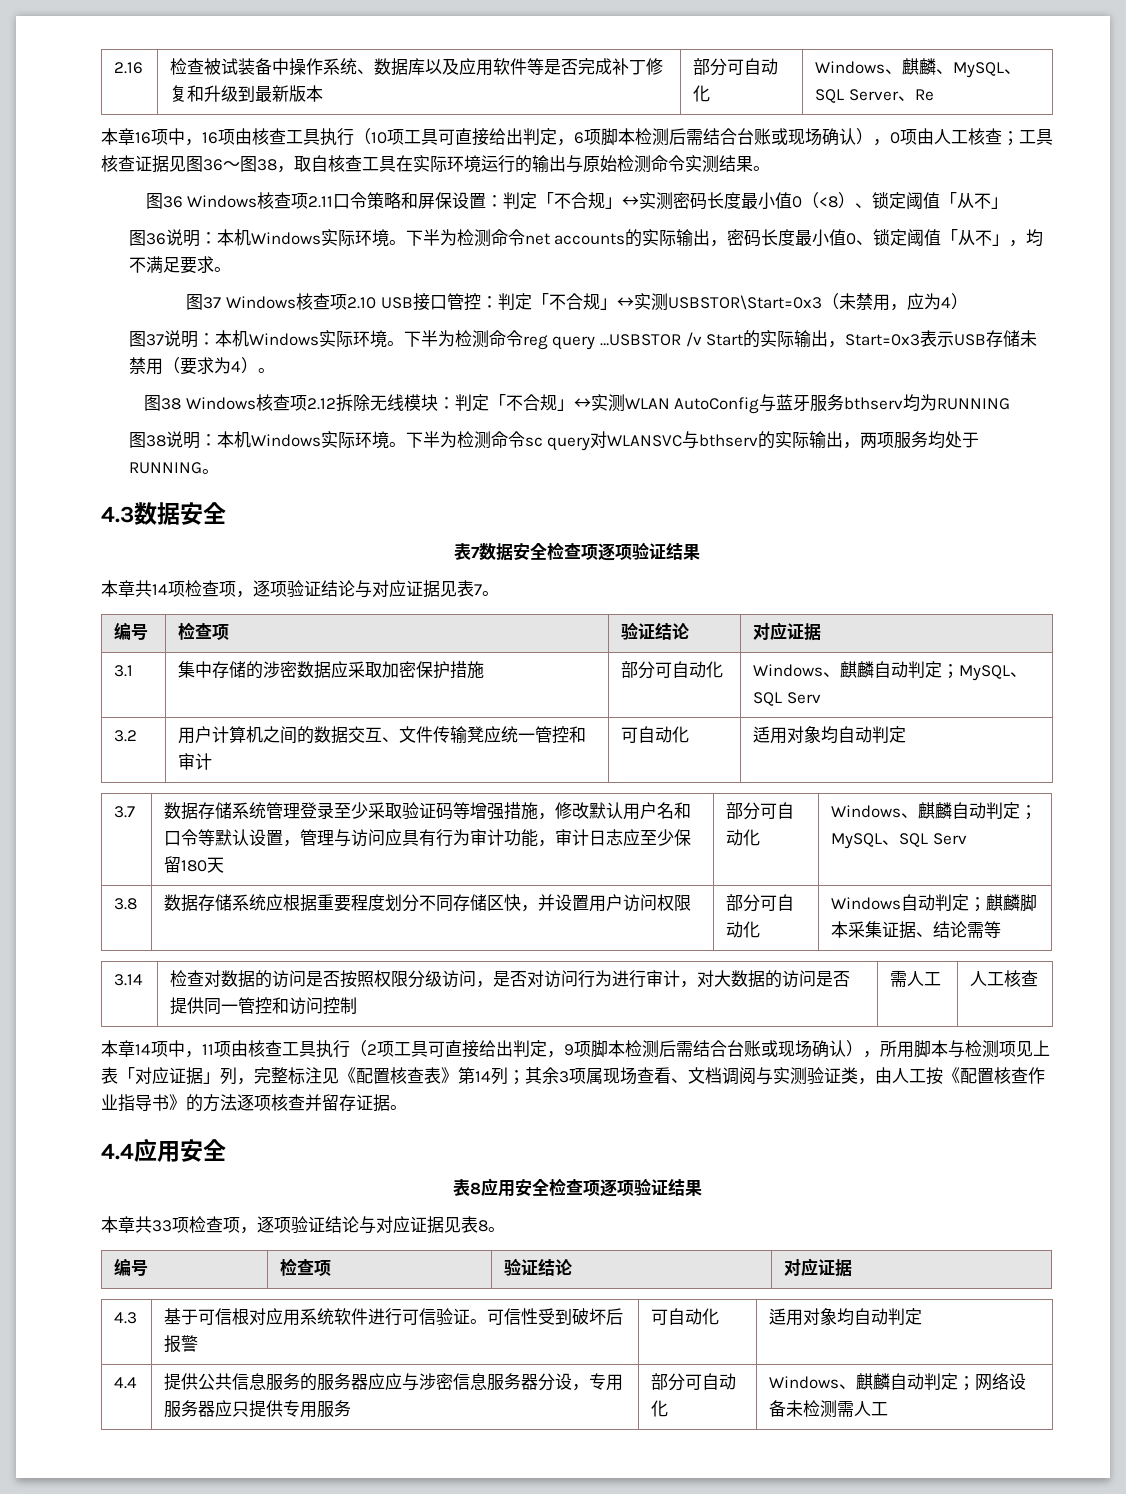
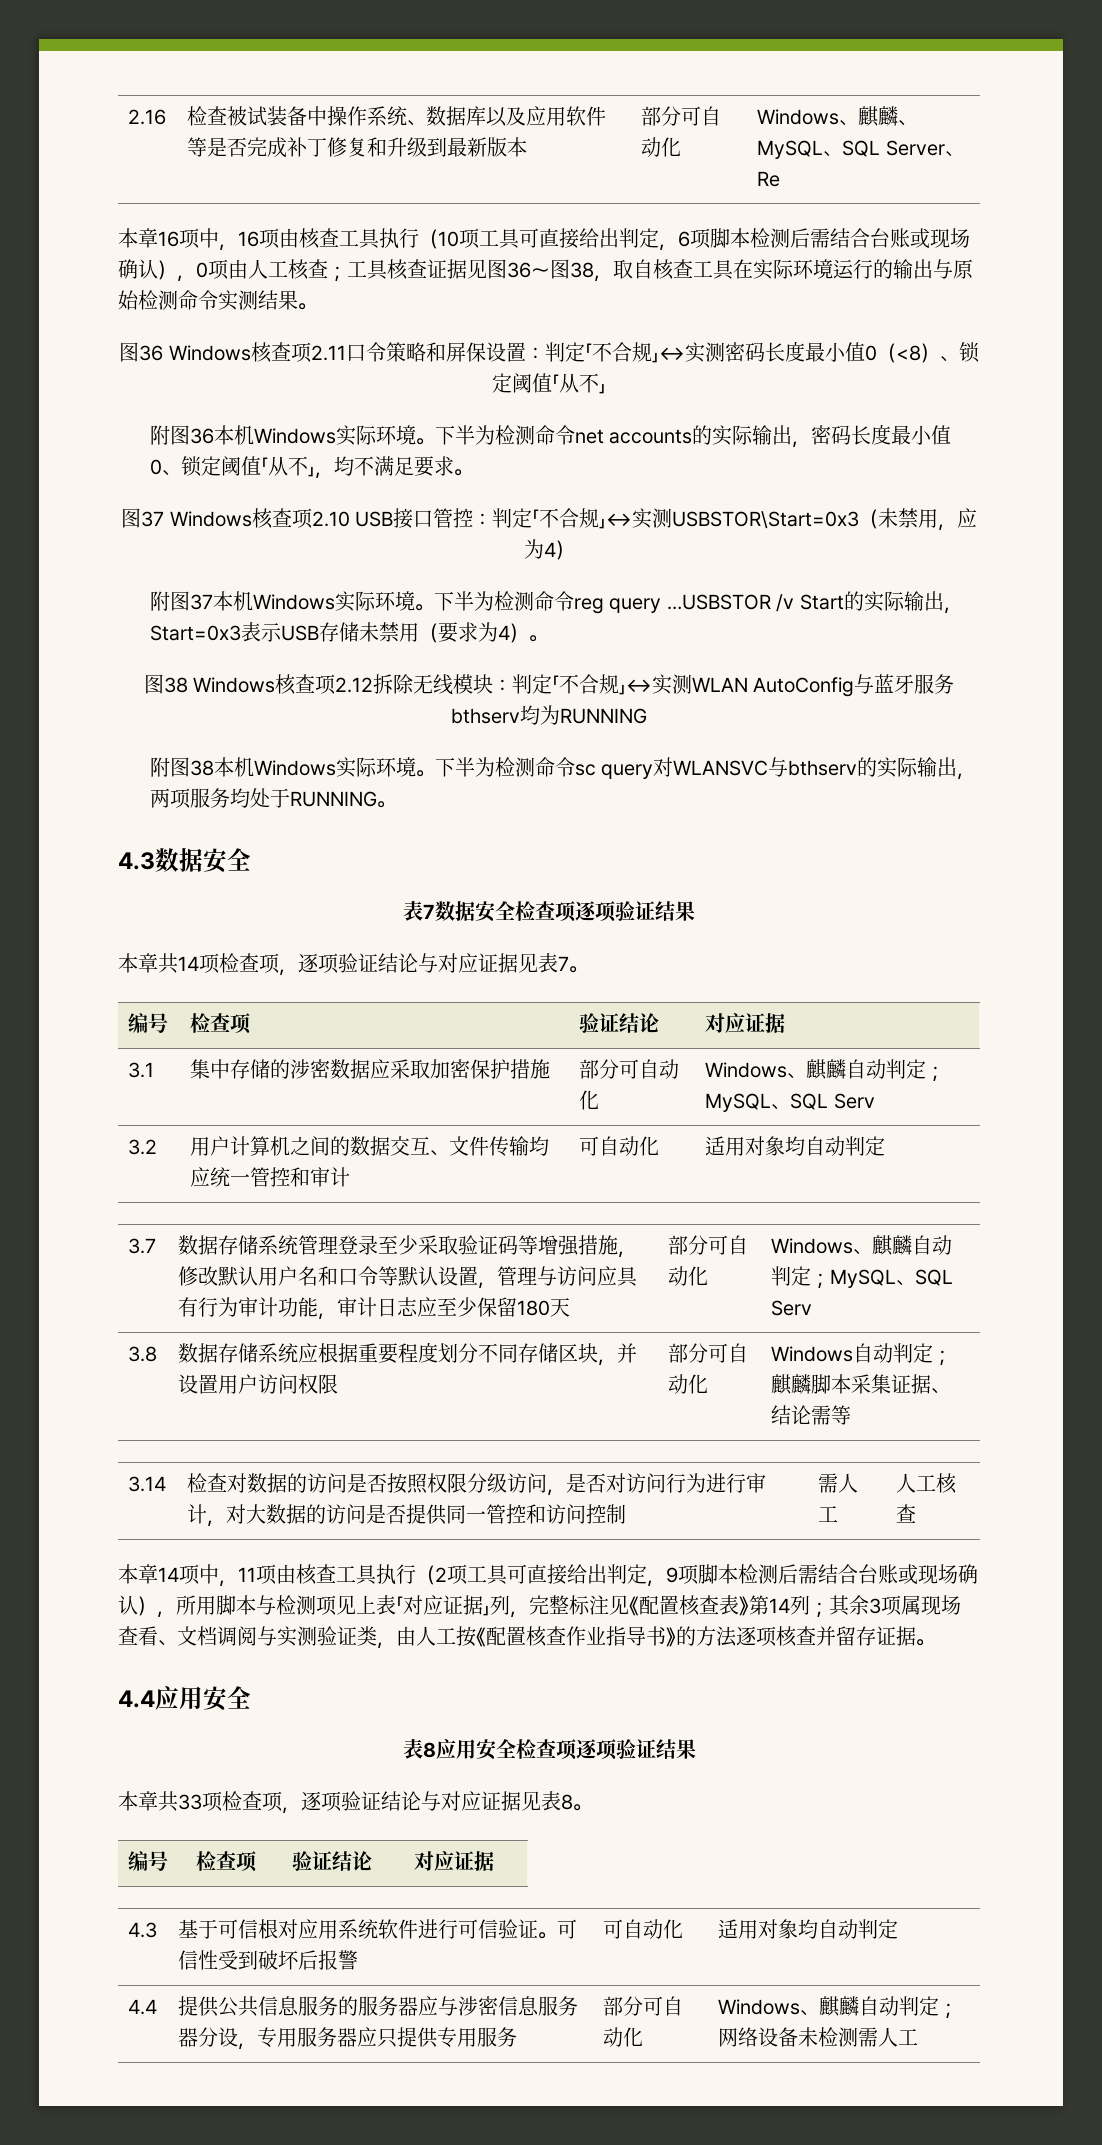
- 图36说明：本机Windows实际环境。
+ 附图36本机Windows实际环境。
- 图37说明：本机Windows实际环境。
+ 附图37本机Windows实际环境。
- 图38说明：本机Windows实际环境。
+ 附图38本机Windows实际环境。
- 3.2 | 用户计算机之间的数据交互、文件传输凳应统一管控和审计 | 可自动化 | 适用对象均自动判定
+ 3.2 | 用户计算机之间的数据交互、文件传输均应统一管控和审计 | 可自动化 | 适用对象均自动判定
- 3.8 | 数据存储系统应根据重要程度划分不同存储区快，并设置用户访问权限 | 部分可自动化 | Windows自动判定；麒麟脚本采集证据、结论需等
+ 3.8 | 数据存储系统应根据重要程度划分不同存储区块，并设置用户访问权限 | 部分可自动化 | Windows自动判定；麒麟脚本采集证据、结论需等
- 4.4 | 提供公共信息服务的服务器应应与涉密信息服务器分设，专用服务器应只提供专用服务 | 部分可自动化 | Windows、麒麟自动判定；网络设备未检测需人工
+ 4.4 | 提供公共信息服务的服务器应与涉密信息服务器分设，专用服务器应只提供专用服务 | 部分可自动化 | Windows、麒麟自动判定；网络设备未检测需人工

